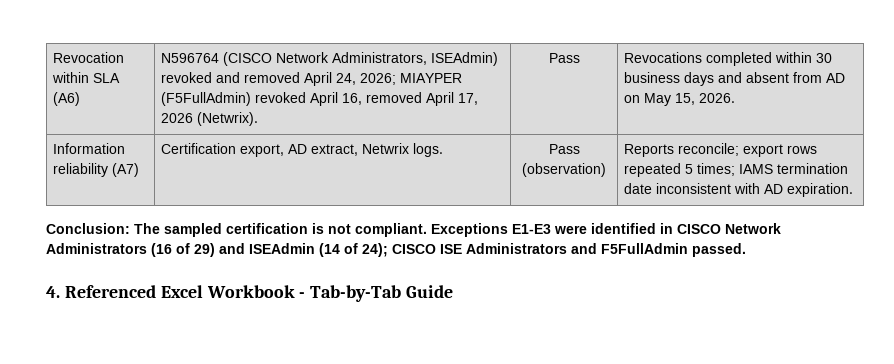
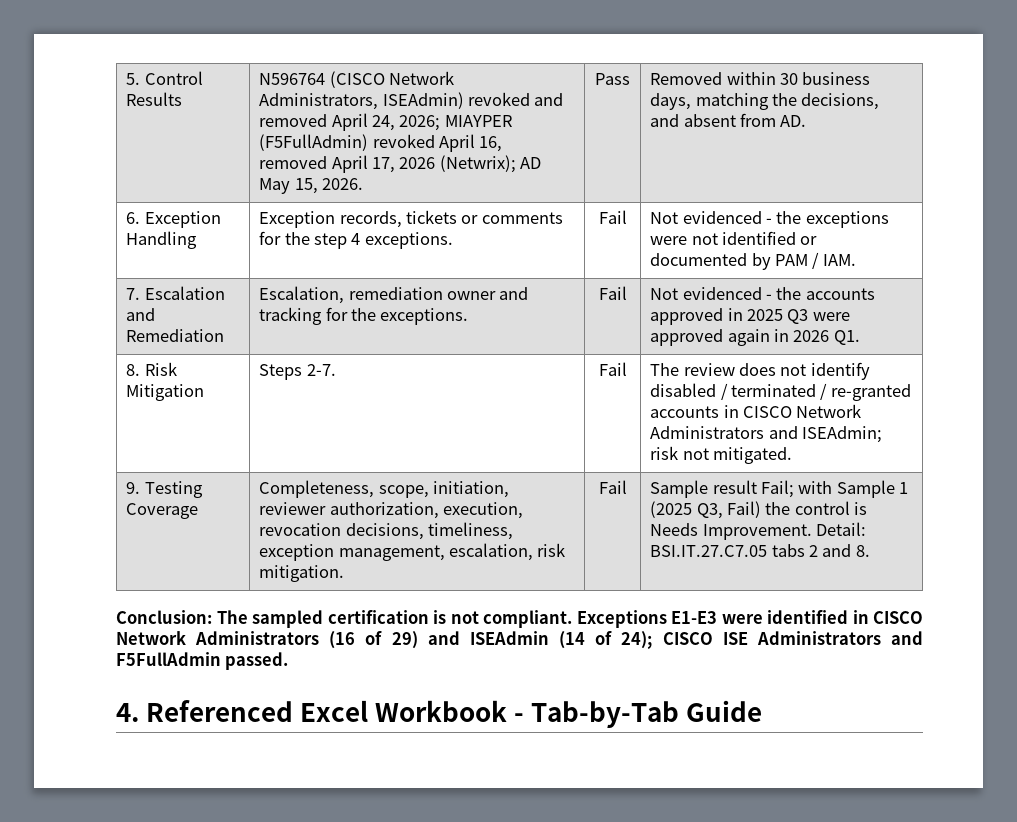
- Revocation within SLA (A6)
+ 5. Control Results
- N596764 (CISCO Network Administrators, ISEAdmin) revoked and removed April 24, 2026; MIAYPER (F5FullAdmin) revoked April 16, removed April 17, 2026 (Netwrix).
+ N596764 (CISCO Network Administrators, ISEAdmin) revoked and removed April 24, 2026; MIAYPER (F5FullAdmin) revoked April 16, removed April 17, 2026 (Netwrix); AD May 15, 2026.
- Revocations completed within 30 business days and absent from AD on May 15, 2026.
- Information reliability (A7) | Certification export, AD extract, Netwrix logs. | Pass (observation) | Reports reconcile; export rows repeated 5 times; IAMS termination date inconsistent with AD expiration.
+ Removed within 30 business days, matching the decisions, and absent from AD.
+ 6. Exception Handling | Exception records, tickets or comments for the step 4 exceptions. | Fail | Not evidenced - the exceptions were not identified or documented by PAM / IAM.
+ 7. Escalation and Remediation | Escalation, remediation owner and tracking for the exceptions. | Fail | Not evidenced - the accounts approved in 2025 Q3 were approved again in 2026 Q1.
+ 8. Risk Mitigation | Steps 2-7. | Fail | The review does not identify disabled / terminated / re-granted accounts in CISCO Network Administrators and ISEAdmin; risk not mitigated.
+ 9. Testing Coverage | Completeness, scope, initiation, reviewer authorization, execution, revocation decisions, timeliness, exception management, escalation, risk mitigation. | Fail | Sample result Fail; with Sample 1 (2025 Q3, Fail) the control is Needs Improvement. Detail: BSI.IT.27.C7.05 tabs 2 and 8.

